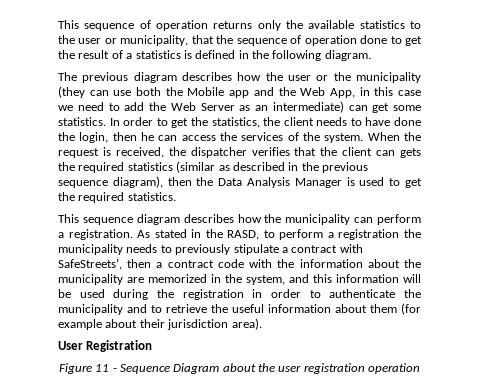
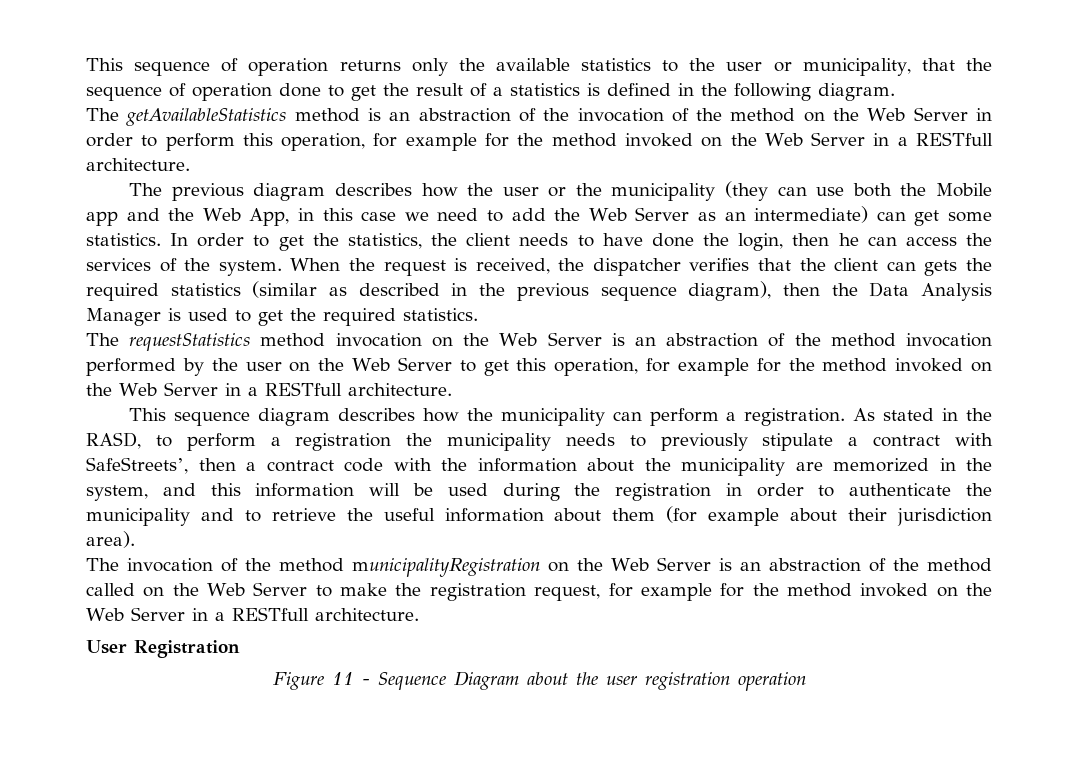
+ The getAvailableStatistics method is an abstraction of the invocation of the method on the Web Server in order to perform this operation, for example for the method invoked on the Web Server in a RESTfull architecture.
+ The requestStatistics method invocation on the Web Server is an abstraction of the method invocation performed by the user on the Web Server to get this operation, for example for the method invoked on the Web Server in a RESTfull architecture.
+ The invocation of the method municipalityRegistration on the Web Server is an abstraction of the method called on the Web Server to make the registration request, for example for the method invoked on the Web Server in a RESTfull architecture.

